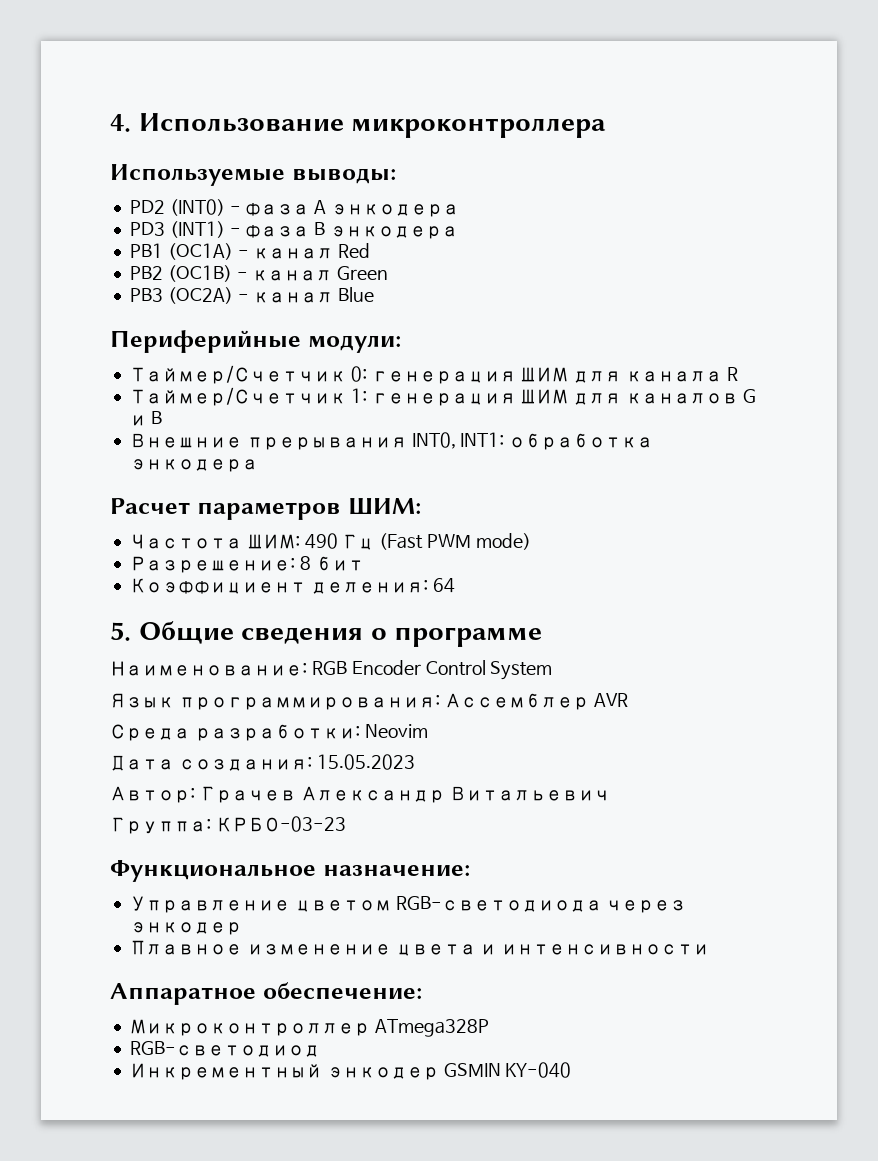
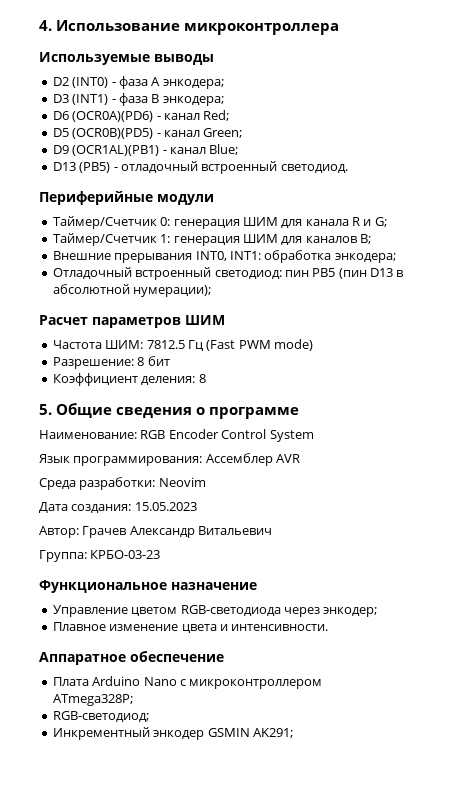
- Используемые выводы:
- PD2 (INT0) - фаза A энкодера
- PD3 (INT1) - фаза B энкодера
- PB1 (OC1A) - канал Red
- PB2 (OC1B) - канал Green
- PB3 (OC2A) - канал Blue
+ Используемые выводы
+ D2 (INT0) - фаза A энкодера;
+ D3 (INT1) - фаза B энкодера;
+ D6 (OCR0A)(PD6) - канал Red;
+ D5 (OCR0B)(PD5) - канал Green;
+ D9 (OCR1AL)(PB1) - канал Blue;
+ D13 (PB5) - отладочный встроенный светодиод.
- Периферийные модули:
+ Периферийные модули
- Таймер/Счетчик 0: генерация ШИМ для канала R
+ Таймер/Счетчик 0: генерация ШИМ для канала R и G;
- Таймер/Счетчик 1: генерация ШИМ для каналов G и B
+ Таймер/Счетчик 1: генерация ШИМ для каналов B;
- Внешние прерывания INT0, INT1: обработка энкодера
+ Внешние прерывания INT0, INT1: обработка энкодера;
+ Отладочный встроенный светодиод: пин PB5 (пин D13 в абсолютной нумерации);
- Расчет параметров ШИМ:
+ Расчет параметров ШИМ
- Частота ШИМ: 490 Гц (Fast PWM mode)
+ Частота ШИМ: 7812.5 Гц (Fast PWM mode)
- Коэффициент деления: 64
+ Коэффициент деления: 8
- Функциональное назначение:
+ Функциональное назначение
- Управление цветом RGB-светодиода через энкодер
+ Управление цветом RGB-светодиода через энкодер;
- Плавное изменение цвета и интенсивности
+ Плавное изменение цвета и интенсивности.
- Аппаратное обеспечение:
- Микроконтроллер ATmega328P
- RGB-светодиод
+ Аппаратное обеспечение
+ Плата Arduino Nano с микроконтроллером ATmega328P;
+ RGB-светодиод;
- Инкрементный энкодер GSMIN KY-040
+ Инкрементный энкодер GSMIN AK291;

